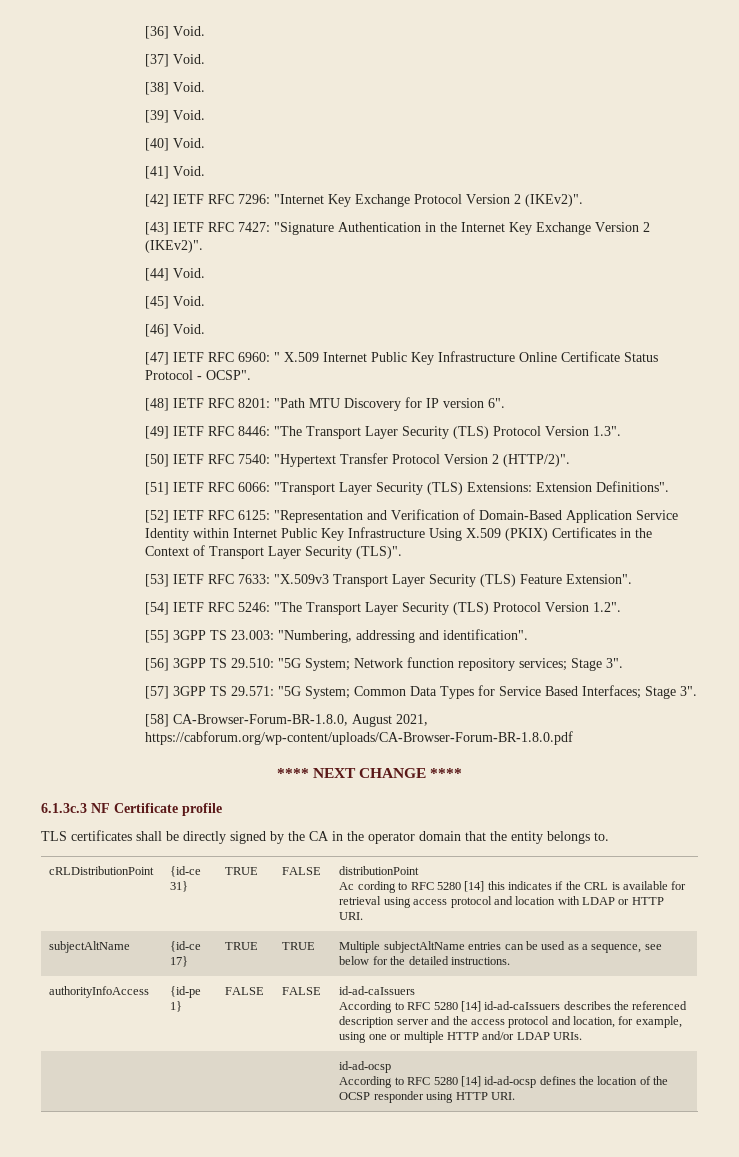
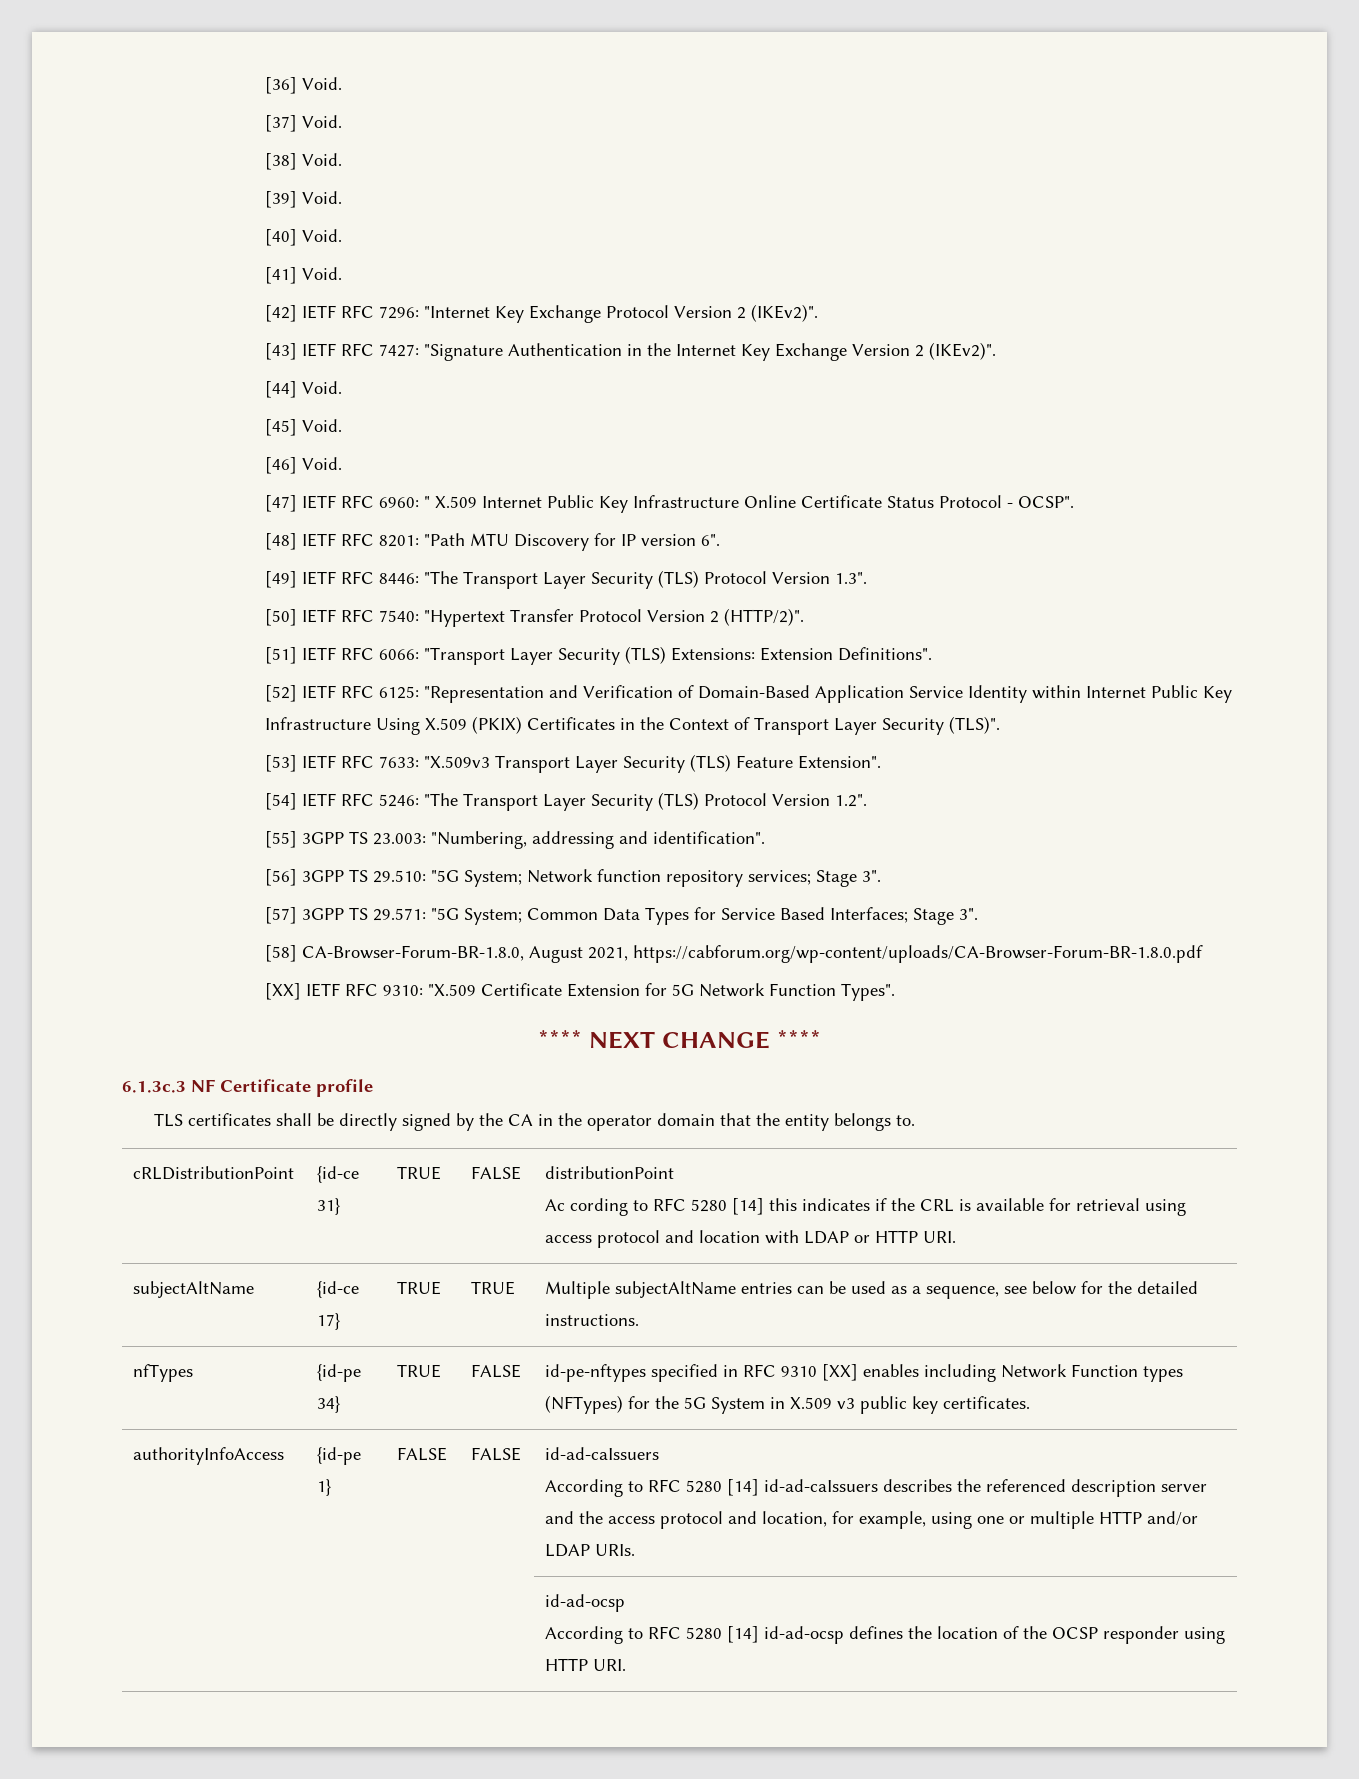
+ [XX] IETF RFC 9310: "X.509 Certificate Extension for 5G Network Function Types".
+ nfTypes | {id-pe 34} | TRUE | FALSE | id-pe-nftypes specified in RFC 9310 [XX] enables including Network Function types (NFTypes) for the 5G System in X.509 v3 public key certificates.

